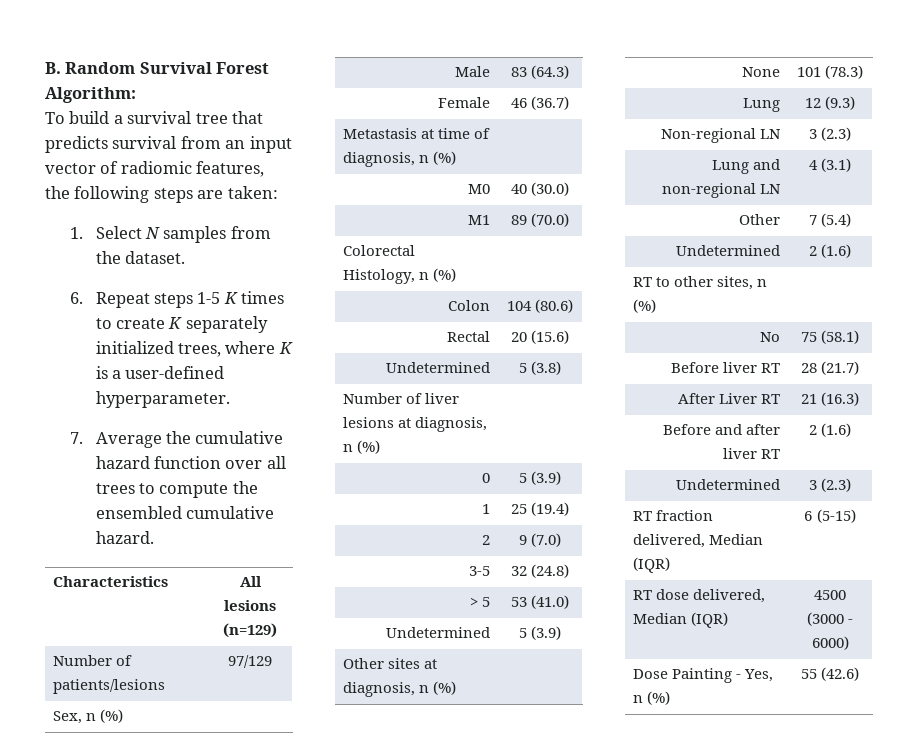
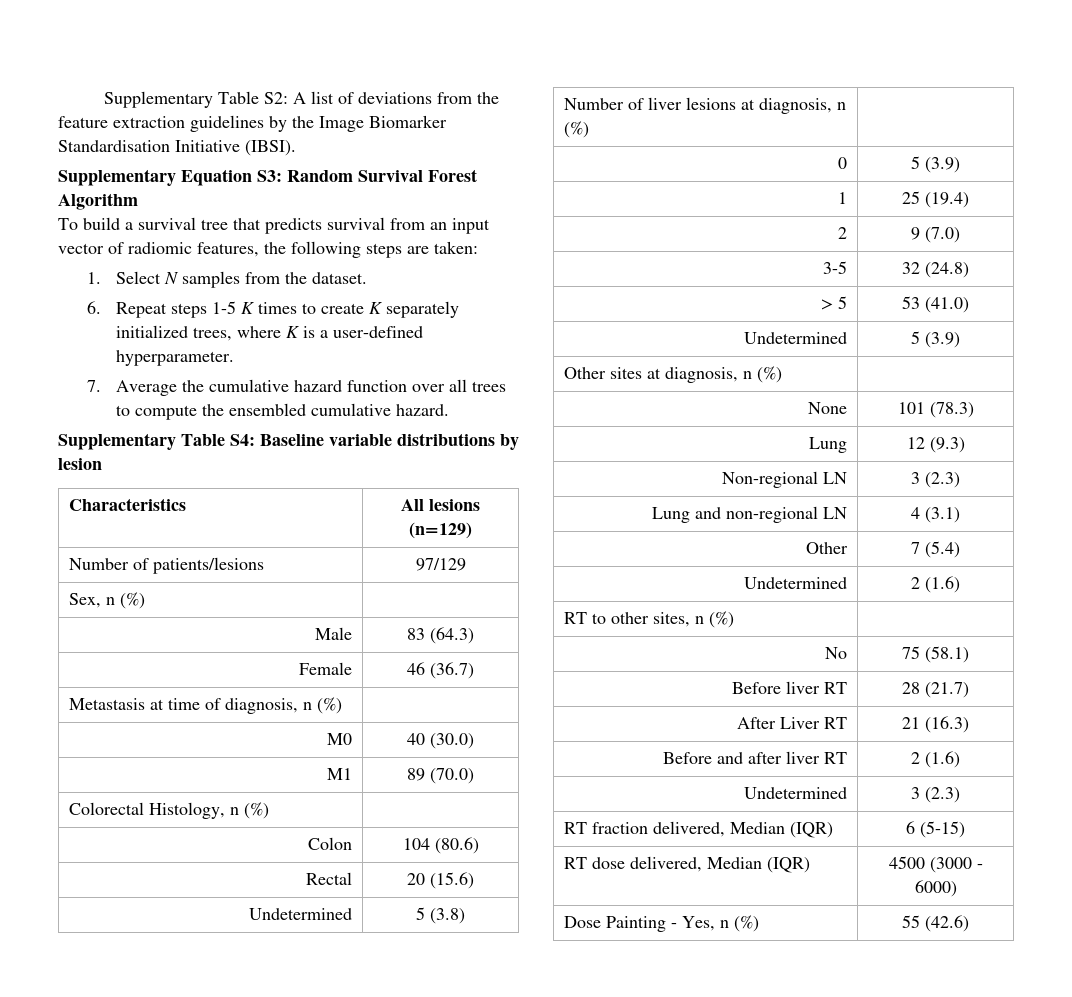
- B. Random Survival Forest Algorithm:
+ Supplementary Table S2: A list of deviations from the feature extraction guidelines by the Image Biomarker Standardisation Initiative (IBSI).
+ Supplementary Equation S3: Random Survival Forest Algorithm
+ Supplementary Table S4: Baseline variable distributions by lesion

